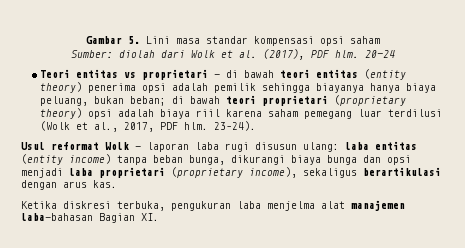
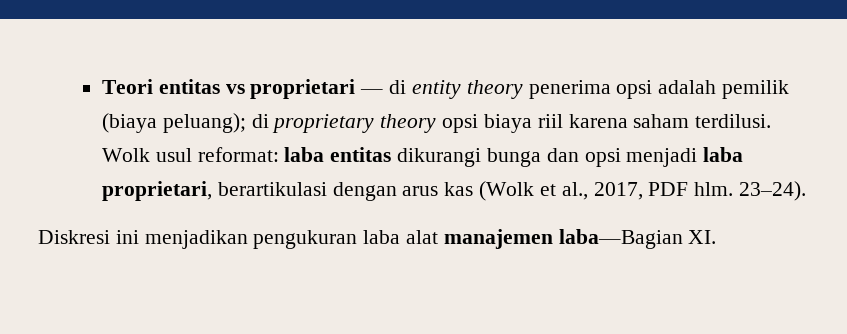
- Gambar 5. Lini masa standar kompensasi opsi saham
- Sumber: diolah dari Wolk et al. (2017), PDF hlm. 20–24
- Teori entitas vs proprietari — di bawah teori entitas (entity theory) penerima opsi adalah pemilik sehingga biayanya hanya biaya peluang, bukan beban; di bawah teori proprietari (proprietary theory) opsi adalah biaya riil karena saham pemegang luar terdilusi (Wolk et al., 2017, PDF hlm.
+ Teori entitas vs proprietari — di entity theory penerima opsi adalah pemilik (biaya peluang); di proprietary theory opsi biaya riil karena saham terdilusi. Wolk usul reformat: laba entitas dikurangi bunga dan opsi menjadi laba proprietari, berartikulasi dengan arus kas (Wolk et al., 2017, PDF hlm.
- Usul reformat Wolk — laporan laba rugi disusun ulang: laba entitas (entity income) tanpa beban bunga, dikurangi biaya bunga dan opsi menjadi laba proprietari (proprietary income), sekaligus berartikulasi dengan arus kas.
- Ketika diskresi terbuka, pengukuran laba menjelma alat manajemen laba—bahasan Bagian XI.
+ Diskresi ini menjadikan pengukuran laba alat manajemen laba—Bagian XI.

